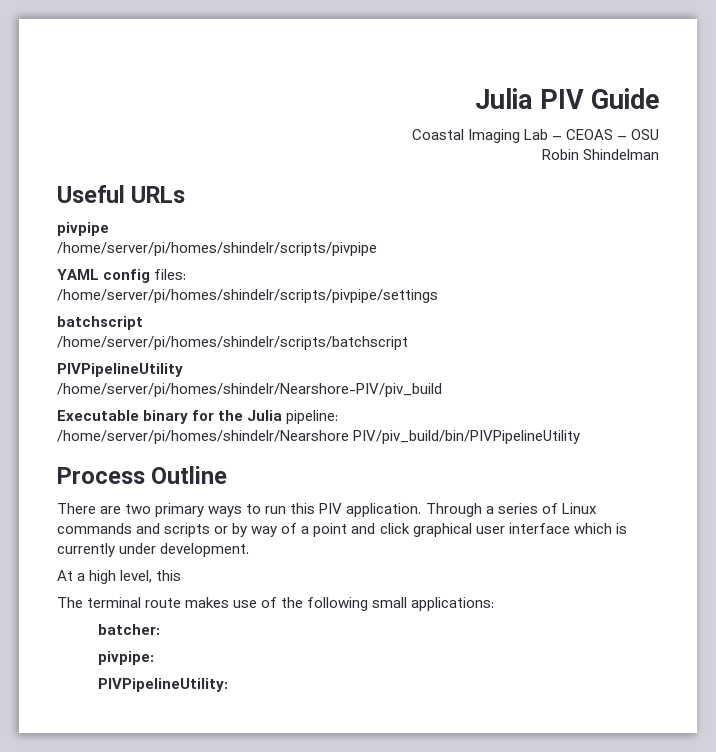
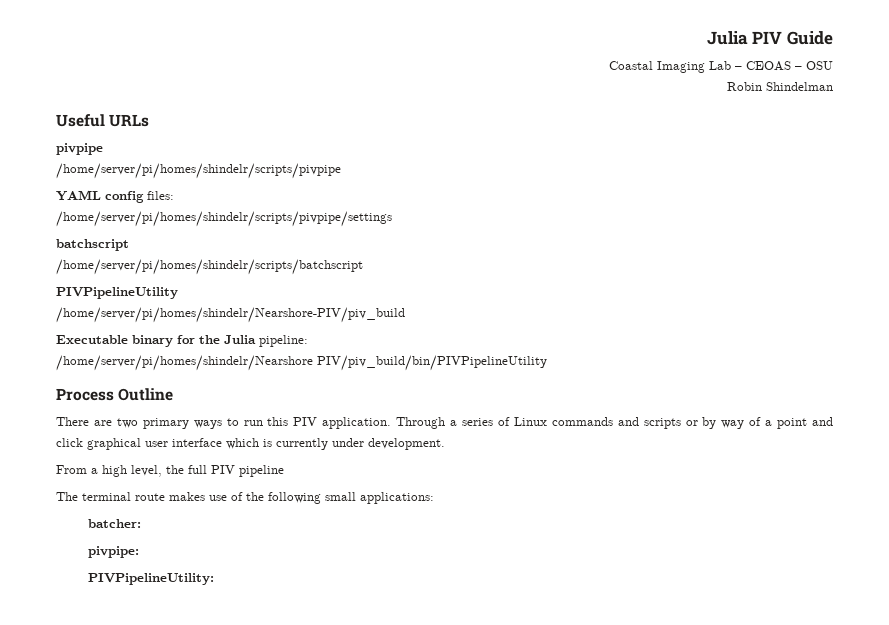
- At a high level, this
+ From a high level, the full PIV pipeline

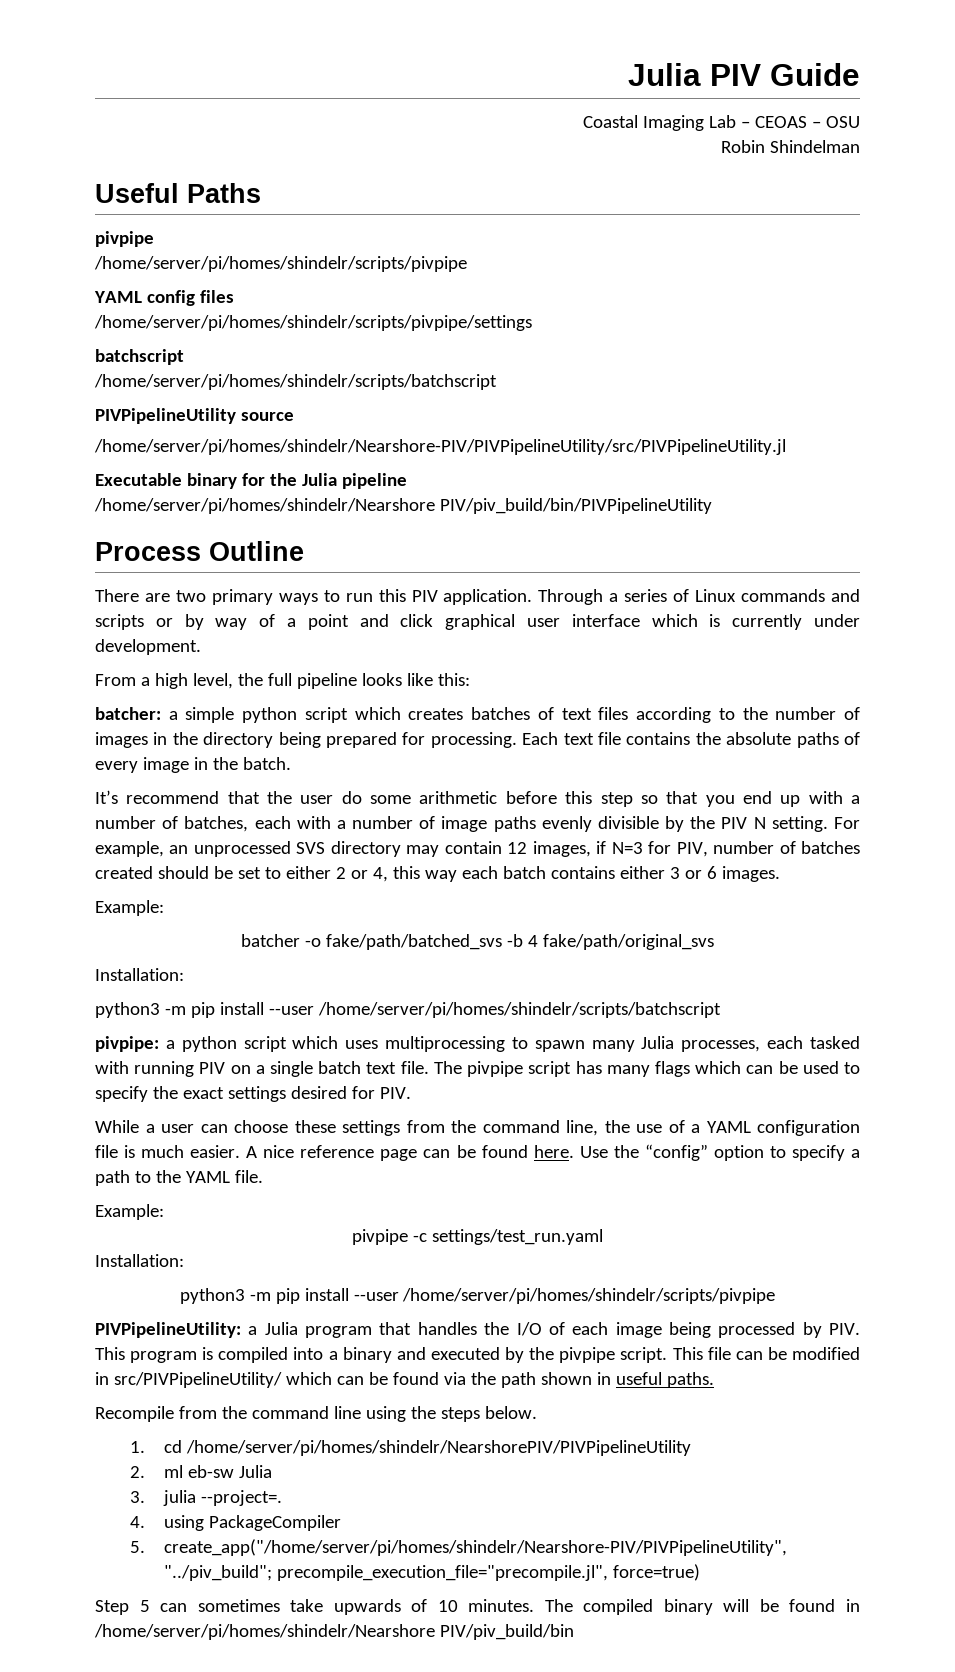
- Useful URLs
+ Useful Paths
- YAML config files:
+ YAML config files
- PIVPipelineUtility
- /home/server/pi/homes/shindelr/Nearshore-PIV/piv_build
+ PIVPipelineUtility source
+ /home/server/pi/homes/shindelr/Nearshore-PIV/PIVPipelineUtility/src/PIVPipelineUtility.jl
- Executable binary for the Julia pipeline:
+ Executable binary for the Julia pipeline
- From a high level, the full PIV pipeline
- The terminal route makes use of the following small applications:
- batcher:
- pivpipe:
- PIVPipelineUtility:
+ From a high level, the full pipeline looks like this:
+ batcher: a simple python script which creates batches of text files according to the number of images in the directory being prepared for processing. Each text file contains the absolute paths of every image in the batch.
+ It’s recommend that the user do some arithmetic before this step so that you end up with a number of batches, each with a number of image paths evenly divisible by the PIV N setting. For example, an unprocessed SVS directory may contain 12 images, if N=3 for PIV, number of batches created should be set to either 2 or 4, this way each batch contains either 3 or 6 images.
+ Example:
+ batcher -o fake/path/batched_svs -b 4 fake/path/original_svs
+ Installation:
+ python3 -m pip install --user /home/server/pi/homes/shindelr/scripts/batchscript
+ pivpipe: a python script which uses multiprocessing to spawn many Julia processes, each tasked with running PIV on a single batch text file. The pivpipe script has many flags which can be used to specify the exact settings desired for PIV.
+ While a user can choose these settings from the command line, the use of a YAML configuration file is much easier. A nice reference page can be found here. Use the “config” option to specify a path to the YAML file.
+ Example:
+ pivpipe -c settings/test_run.yaml
+ Installation:
+ python3 -m pip install --user /home/server/pi/homes/shindelr/scripts/pivpipe
+ PIVPipelineUtility: a Julia program that handles the I/O of each image being processed by PIV. This program is compiled into a binary and executed by the pivpipe script. This file can be modified in src/PIVPipelineUtility/ which can be found via the path shown in useful paths.
+ Recompile from the command line using the steps below.
+ 1. cd /home/server/pi/homes/shindelr/NearshorePIV/PIVPipelineUtility
+ 2. ml eb-sw Julia
+ 3. julia --project=.
+ 4. using PackageCompiler
+ 5. create_app("/home/server/pi/homes/shindelr/Nearshore-PIV/PIVPipelineUtility", "../piv_build"; precompile_execution_file="precompile.jl", force=true)
+ Step 5 can sometimes take upwards of 10 minutes. The compiled binary will be found in /home/server/pi/homes/shindelr/Nearshore PIV/piv_build/bin

